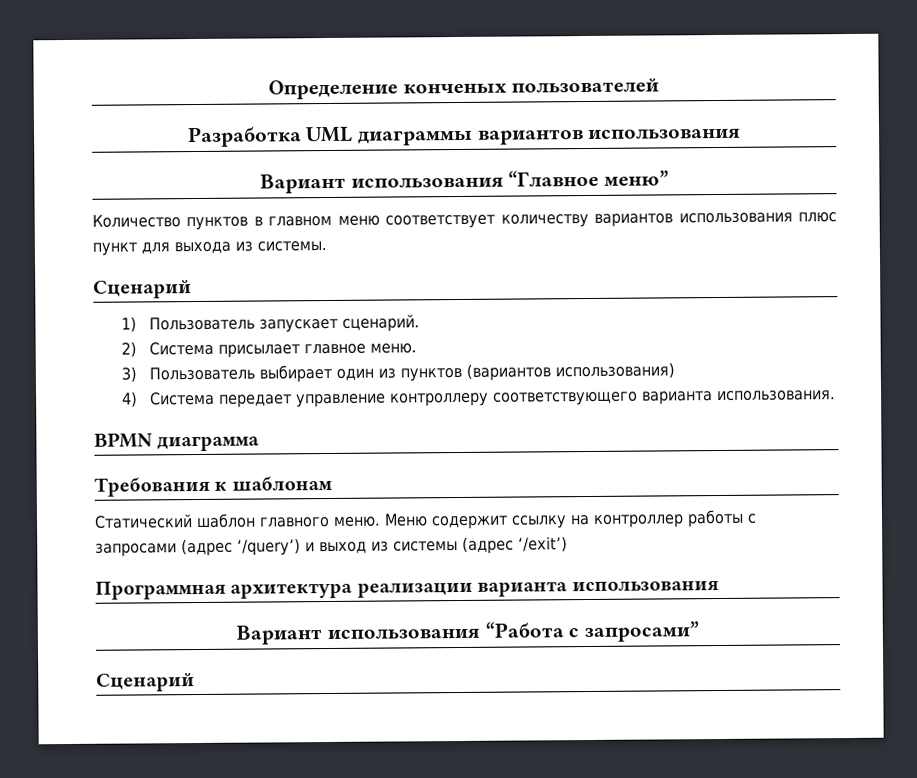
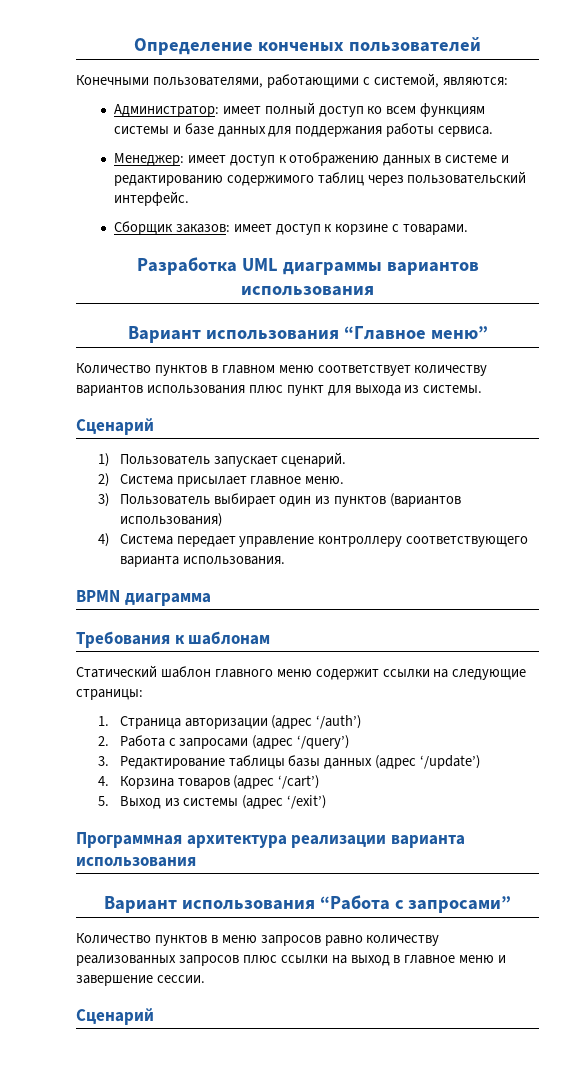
+ Конечными пользователями, работающими с системой, являются:
+ Администратор: имеет полный доступ ко всем функциям системы и базе данных для поддержания работы сервиса.
+ Менеджер: имеет доступ к отображению данных в системе и редактированию содержимого таблиц через пользовательский интерфейс.
+ Сборщик заказов: имеет доступ к корзине с товарами.
- Статический шаблон главного меню. Меню содержит ссылку на контроллер работы с запросами (адрес ‘/query’) и выход из системы (адрес ‘/exit’)
+ Статический шаблон главного меню содержит ссылки на следующие страницы:
+ 1. Страница авторизации (адрес ‘/auth’)
+ 2. Работа с запросами (адрес ‘/query’)
+ 3. Редактирование таблицы базы данных (адрес ‘/update’)
+ 4. Корзина товаров (адрес ‘/cart’)
+ 5. Выход из системы (адрес ‘/exit’)
+ Количество пунктов в меню запросов равно количеству реализованных запросов плюс ссылки на выход в главное меню и завершение сессии.

